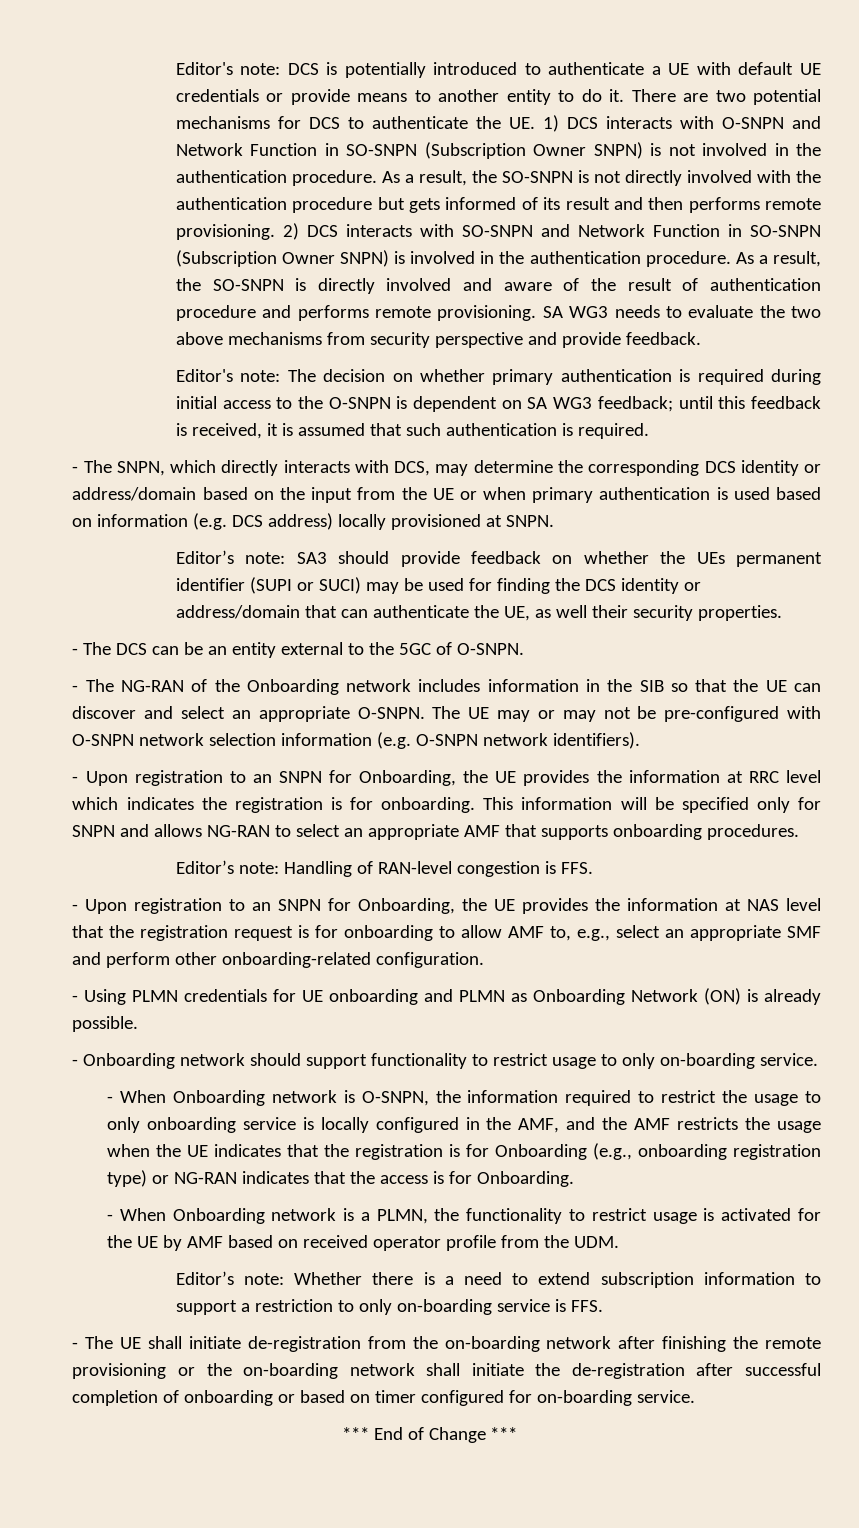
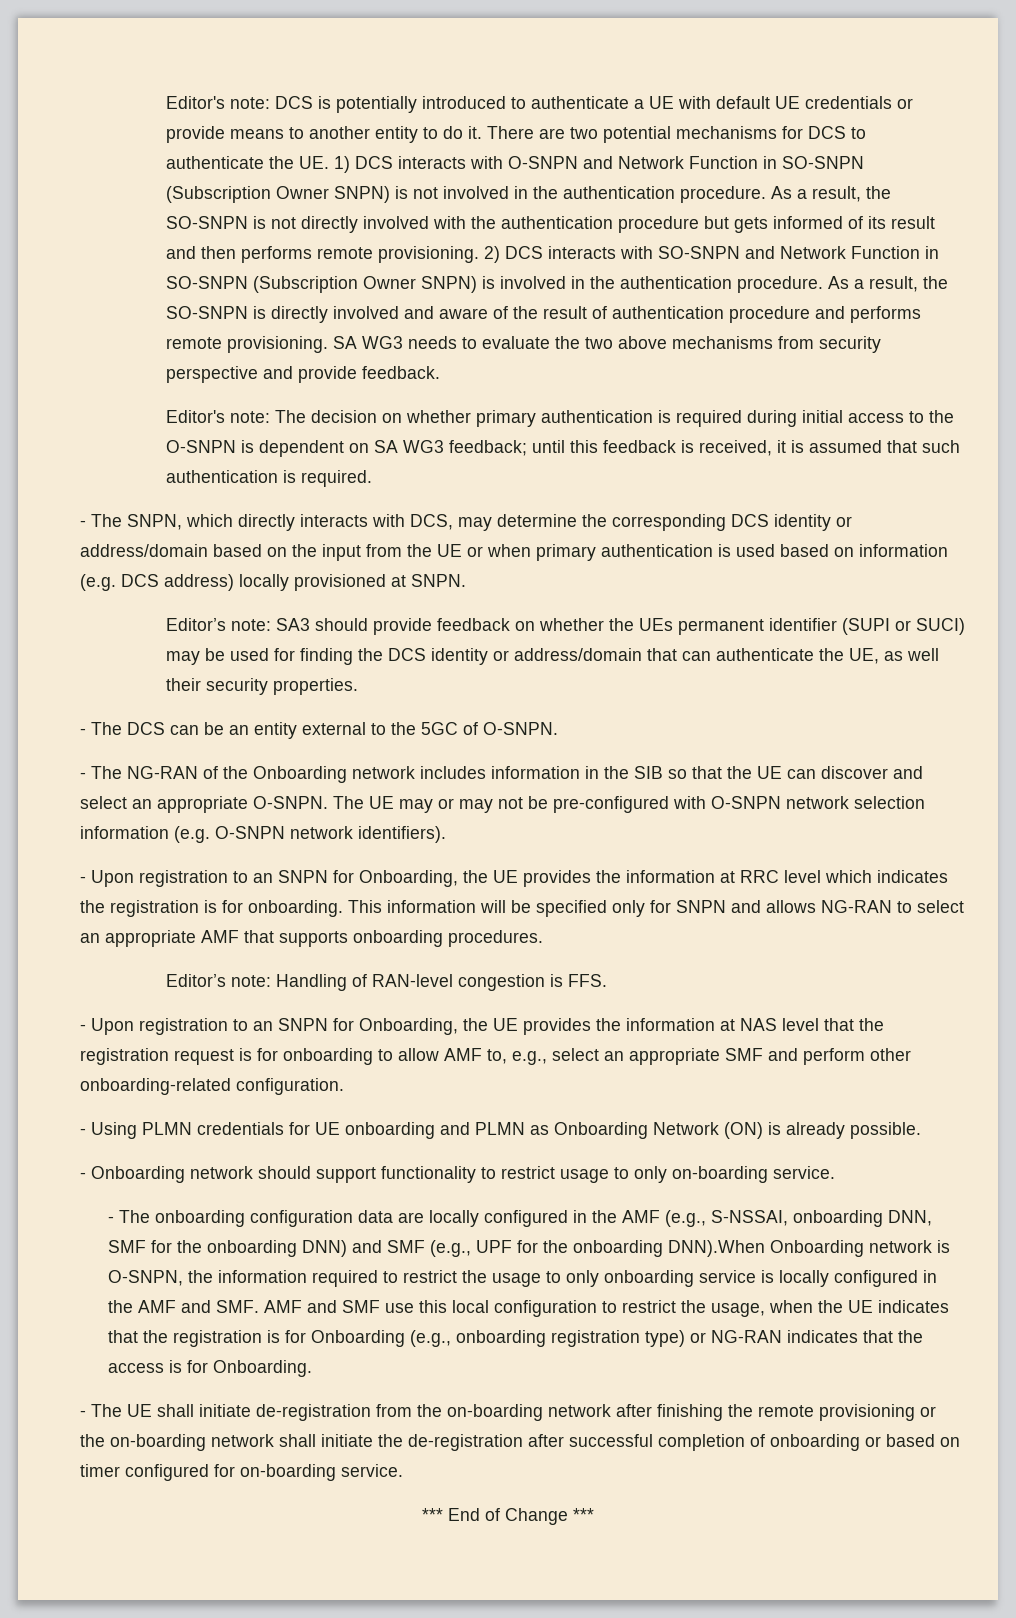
- - When Onboarding network is O-SNPN, the information required to restrict the usage to only onboarding service is locally configured in the AMF, and the AMF restricts the usage when the UE indicates that the registration is for Onboarding (e.g., onboarding registration type) or NG-RAN indicates that the access is for Onboarding.
+ - The onboarding configuration data are locally configured in the AMF (e.g., S-NSSAI, onboarding DNN, SMF for the onboarding DNN) and SMF (e.g., UPF for the onboarding DNN).When Onboarding network is O-SNPN, the information required to restrict the usage to only onboarding service is locally configured in the AMF and SMF. AMF and SMF use this local configuration to restrict the usage, when the UE indicates that the registration is for Onboarding (e.g., onboarding registration type) or NG-RAN indicates that the access is for Onboarding.
- - When Onboarding network is a PLMN, the functionality to restrict usage is activated for the UE by AMF based on received operator profile from the UDM.
- Editor’s note: Whether there is a need to extend subscription information to support a restriction to only on-boarding service is FFS.

